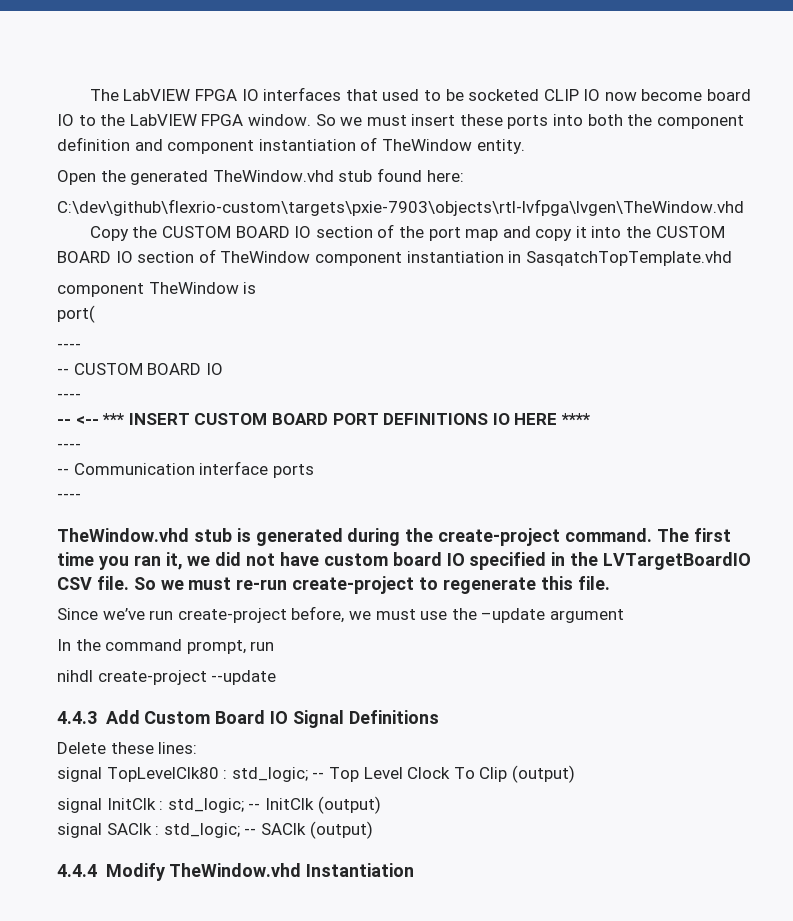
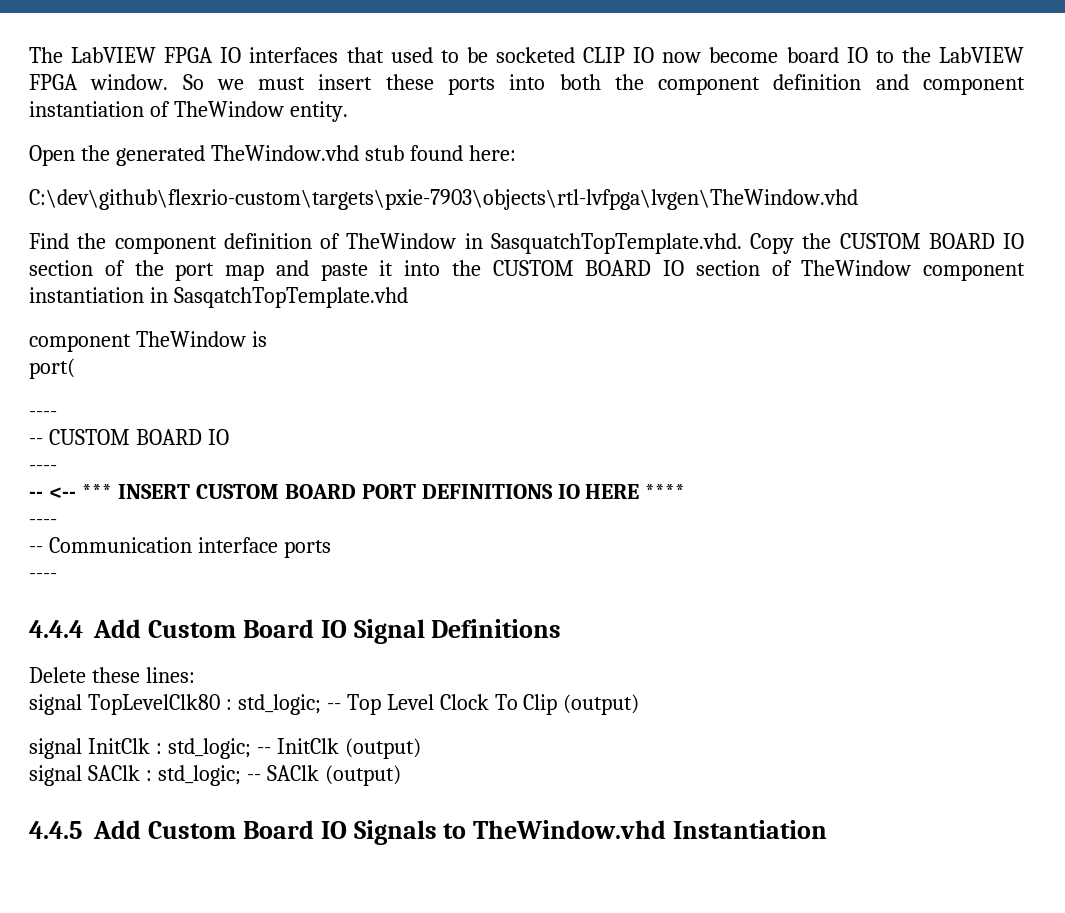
- Copy the CUSTOM BOARD IO section of the port map and copy it into the CUSTOM BOARD IO section of TheWindow component instantiation in SasqatchTopTemplate.vhd
+ Find the component definition of TheWindow in SasquatchTopTemplate.vhd. Copy the CUSTOM BOARD IO section of the port map and paste it into the CUSTOM BOARD IO section of TheWindow component instantiation in SasqatchTopTemplate.vhd
- TheWindow.vhd stub is generated during the create-project command. The first time you ran it, we did not have custom board IO specified in the LVTargetBoardIO CSV file. So we must re-run create-project to regenerate this file.
- Since we’ve run create-project before, we must use the –update argument
- In the command prompt, run
- nihdl create-project --update
- 4.4.3 Add Custom Board IO Signal Definitions
+ 4.4.4 Add Custom Board IO Signal Definitions
- 4.4.4 Modify TheWindow.vhd Instantiation
+ 4.4.5 Add Custom Board IO Signals to TheWindow.vhd Instantiation

